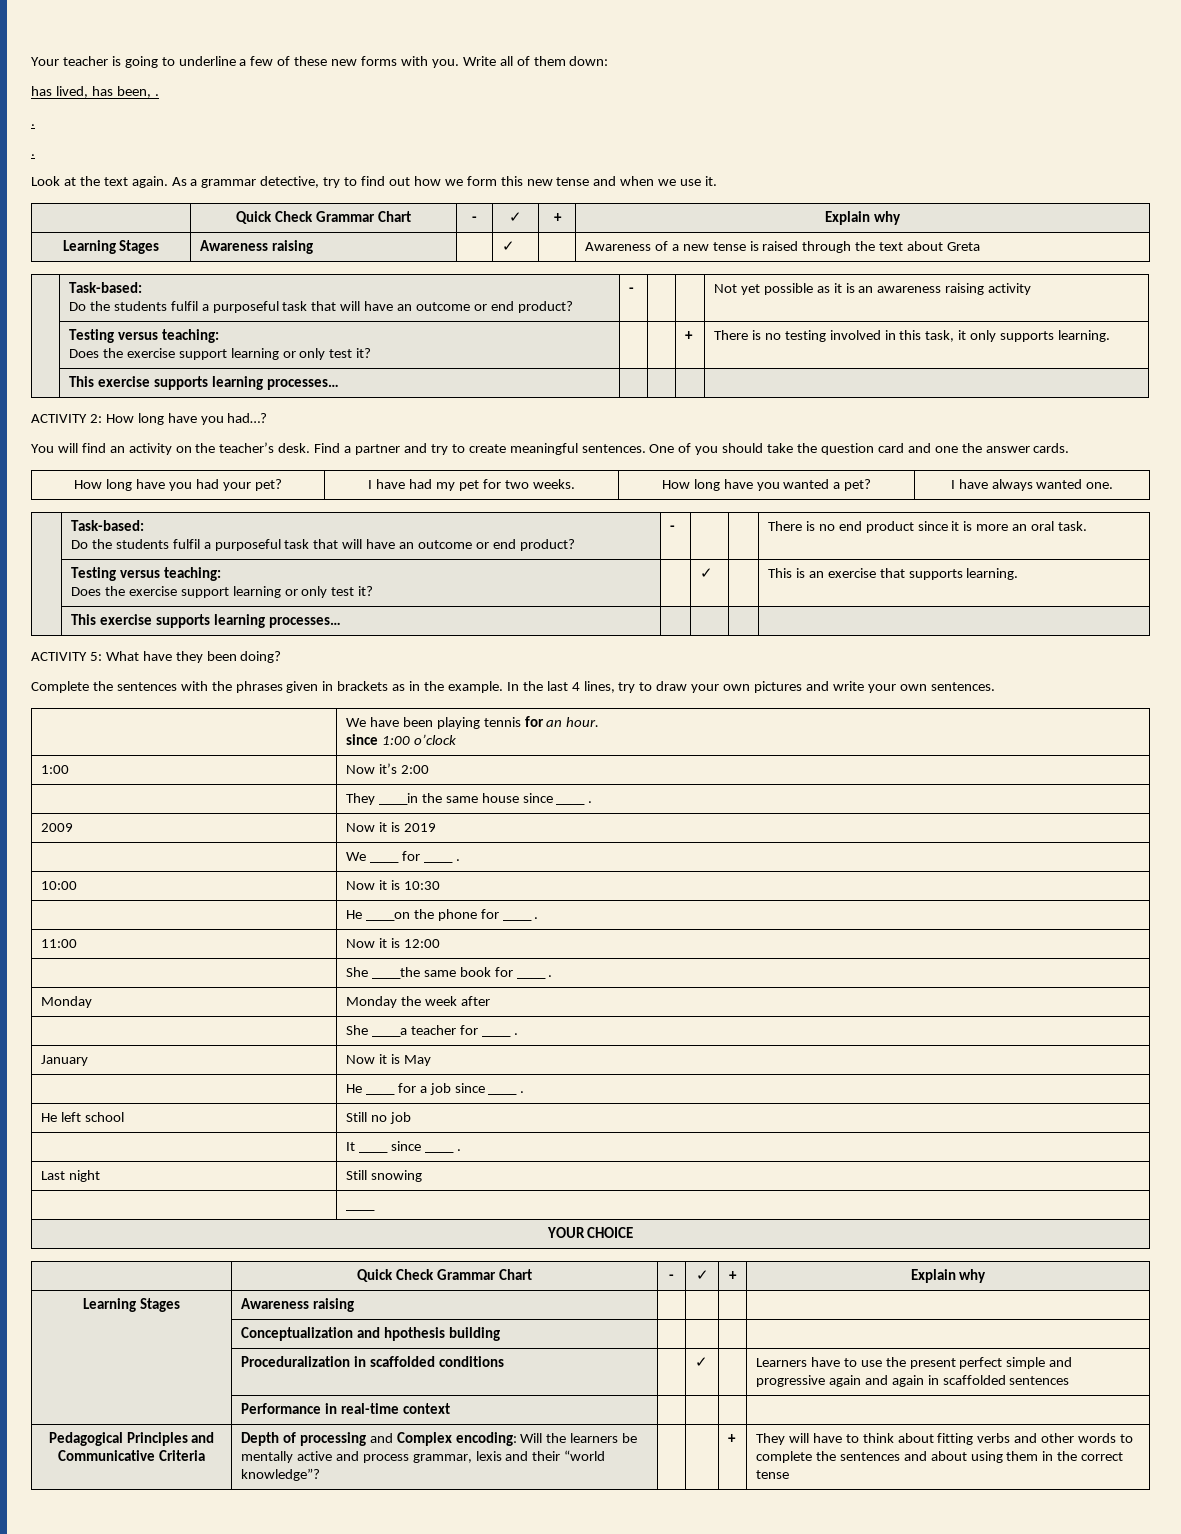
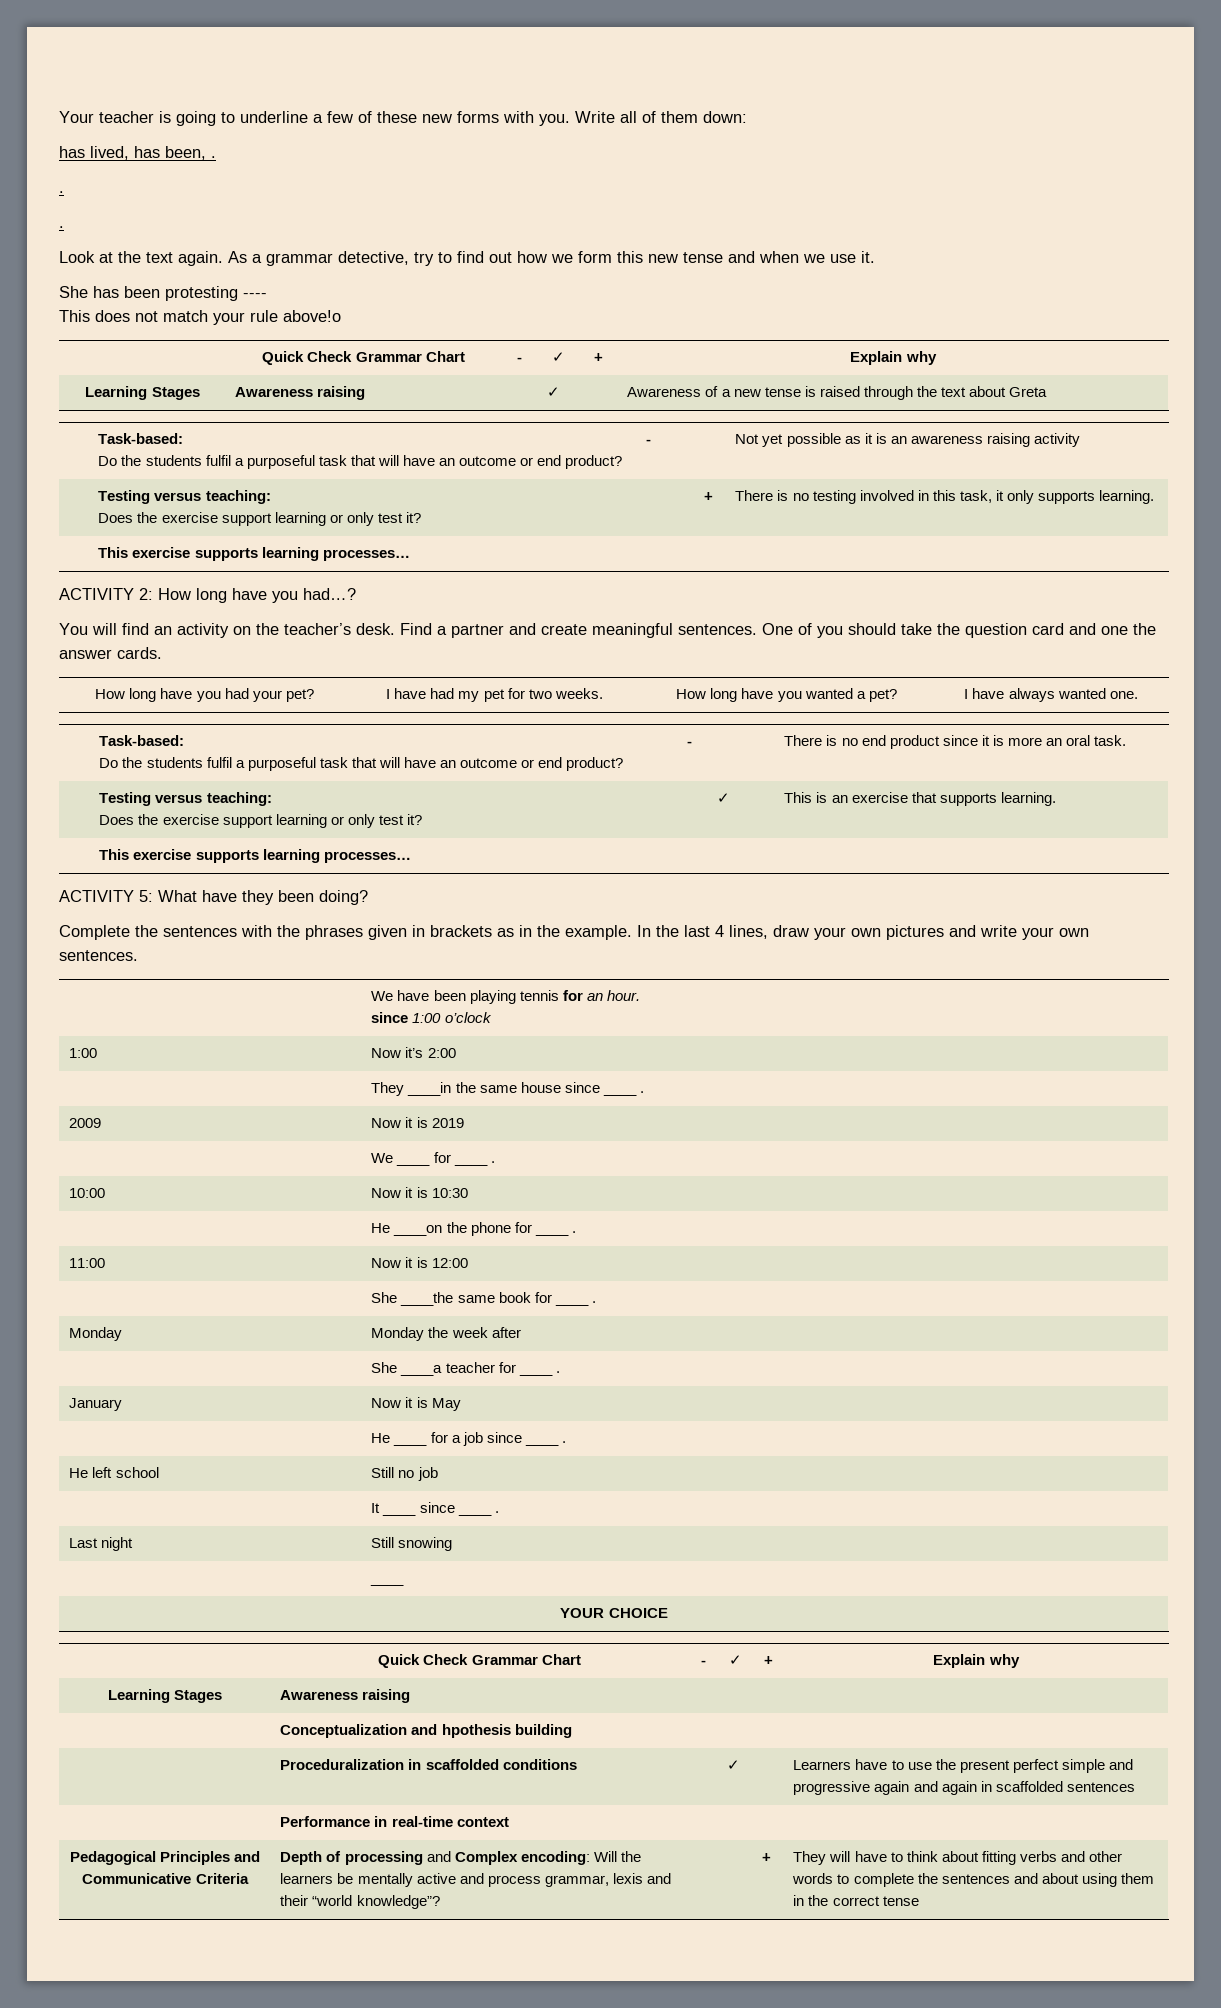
+ She has been protesting ----
+ This does not match your rule above!o
- Find a partner and try to create meaningful sentences.
+ Find a partner and create meaningful sentences.
- In the last 4 lines, try to draw your own pictures and write your own sentences.
+ In the last 4 lines, draw your own pictures and write your own sentences.

